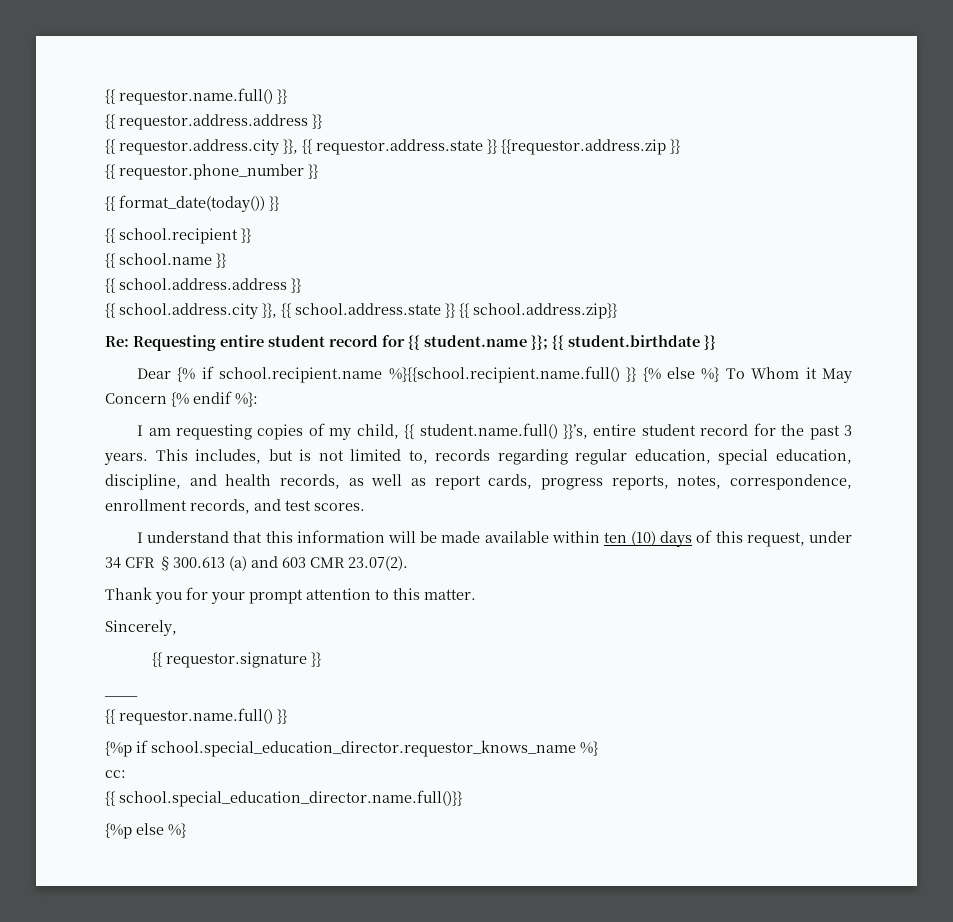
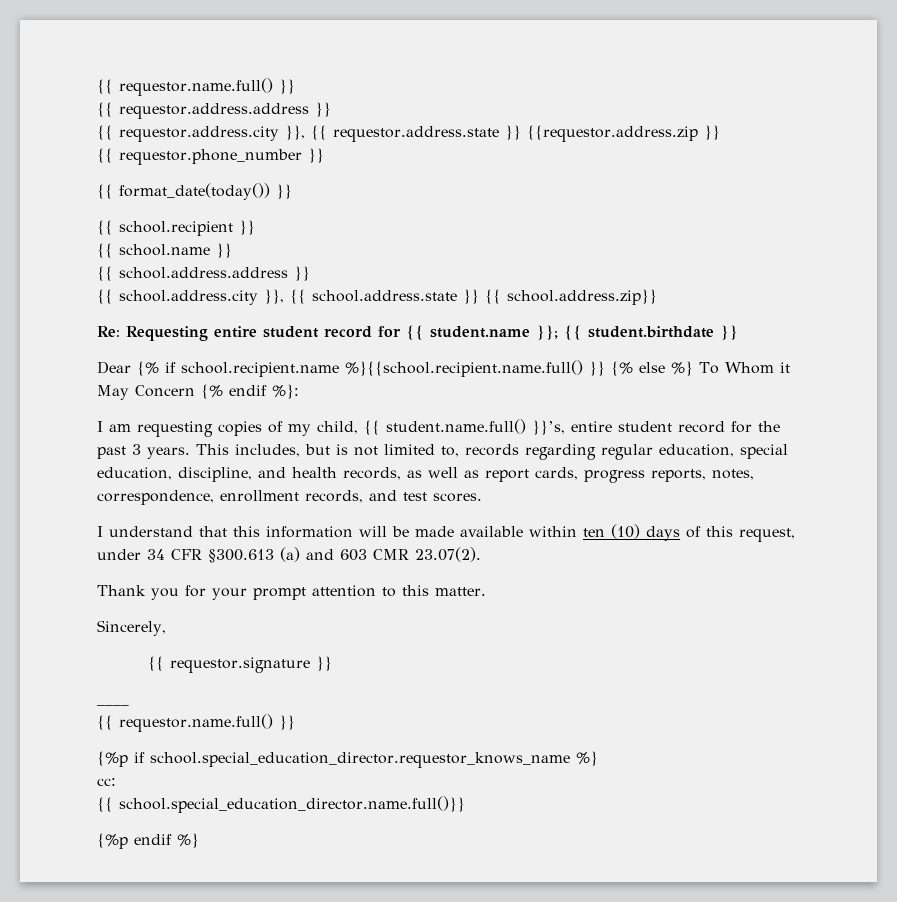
- {%p else %}
+ {%p endif %}

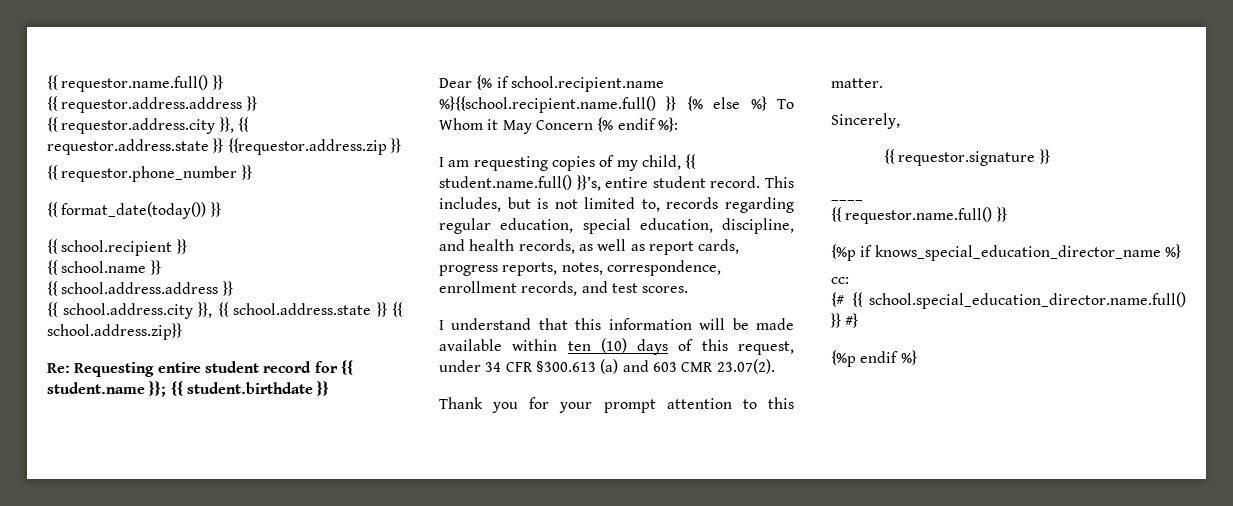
- I am requesting copies of my child, {{ student.name.full() }}’s, entire student record for the past 3 years.
+ I am requesting copies of my child, {{ student.name.full() }}’s, entire student record.
- {%p if school.special_education_director.requestor_knows_name %}
+ {%p if knows_special_education_director_name %}
- {{ school.special_education_director.name.full()}}
+ {# {{ school.special_education_director.name.full() }} #}

